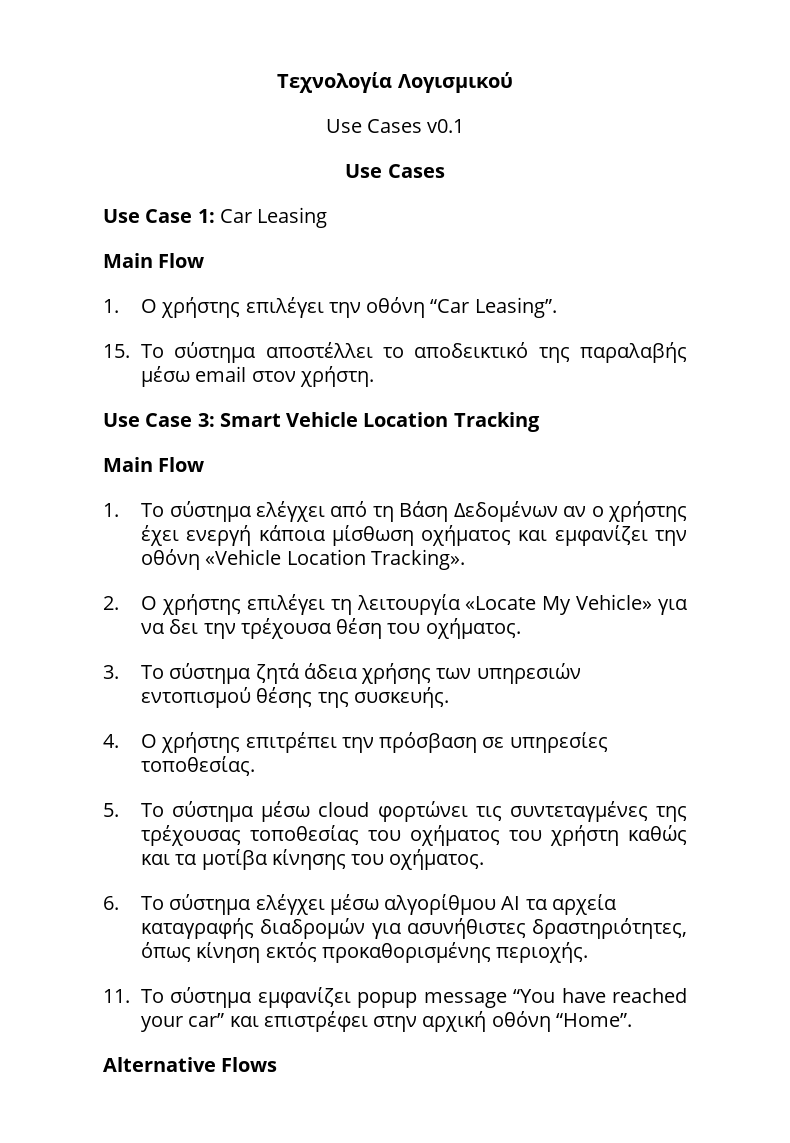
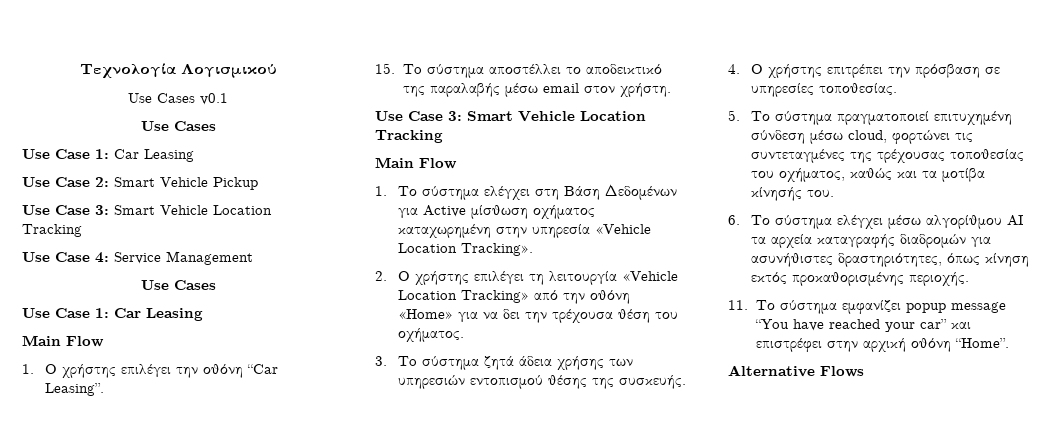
+ Use Case 2: Smart Vehicle Pickup
+ Use Case 3: Smart Vehicle Location Tracking
+ Use Case 4: Service Management
+ Use Cases
+ Use Case 1: Car Leasing
- 1. Το σύστημα ελέγχει από τη Βάση Δεδομένων αν ο χρήστης έχει ενεργή κάποια μίσθωση οχήματος και εμφανίζει την οθόνη «Vehicle Location Tracking».
+ 1. Το σύστημα ελέγχει στη Βάση Δεδομένων για Active μίσθωση οχήματος καταχωρημένη στην υπηρεσία «Vehicle Location Tracking».
- 2. Ο χρήστης επιλέγει τη λειτουργία «Locate My Vehicle» για να δει την τρέχουσα θέση του οχήματος.
+ 2. Ο χρήστης επιλέγει τη λειτουργία «Vehicle Location Tracking» από την οθόνη «Home» για να δει την τρέχουσα θέση του οχήματος.
- 5. Το σύστημα μέσω cloud φορτώνει τις συντεταγμένες της τρέχουσας τοποθεσίας του οχήματος του χρήστη καθώς και τα μοτίβα κίνησης του οχήματος.
+ 5. Το σύστημα πραγματοποιεί επιτυχημένη σύνδεση μέσω cloud, φορτώνει τις συντεταγμένες της τρέχουσας τοποθεσίας του οχήματος, καθώς και τα μοτίβα κίνησής του.

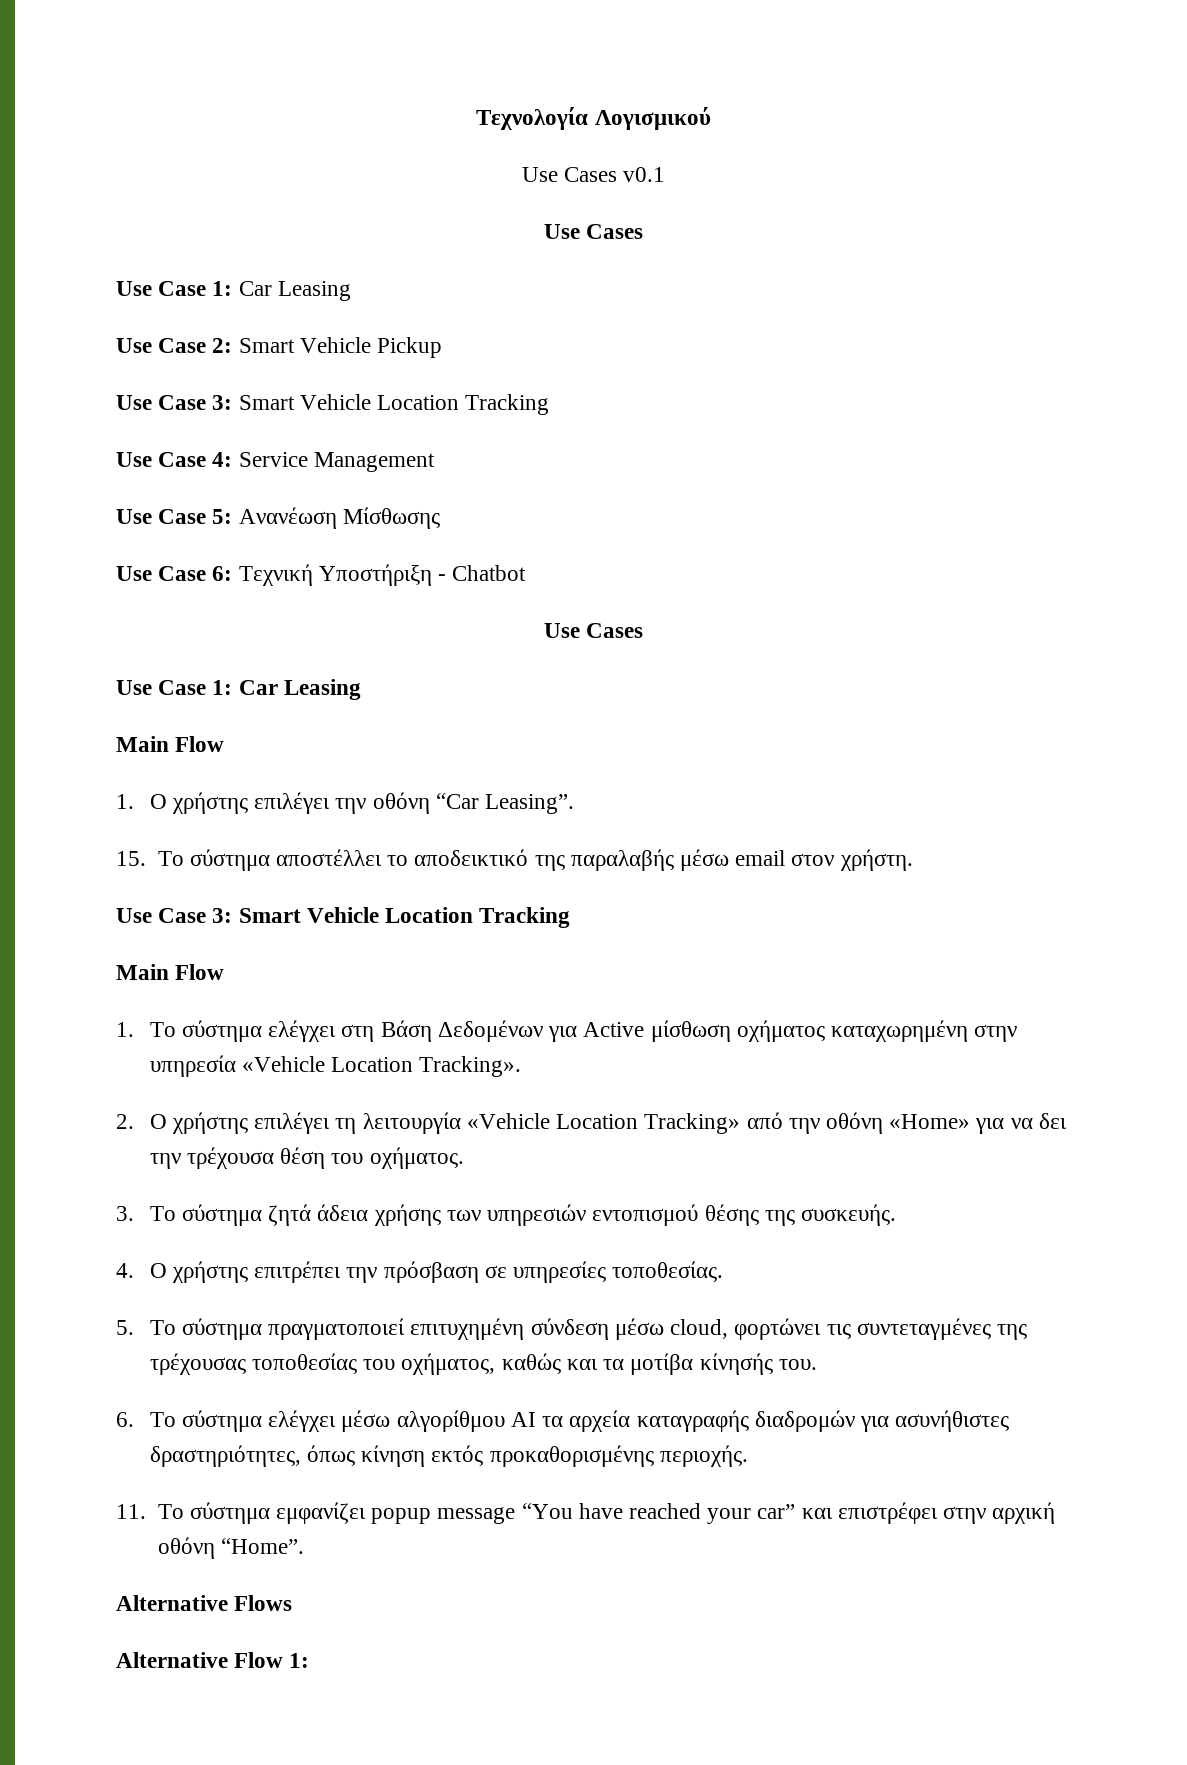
+ Use Case 5: Ανανέωση Μίσθωσης
+ Use Case 6: Τεχνική Υποστήριξη - Chatbot
+ Alternative Flow 1:

